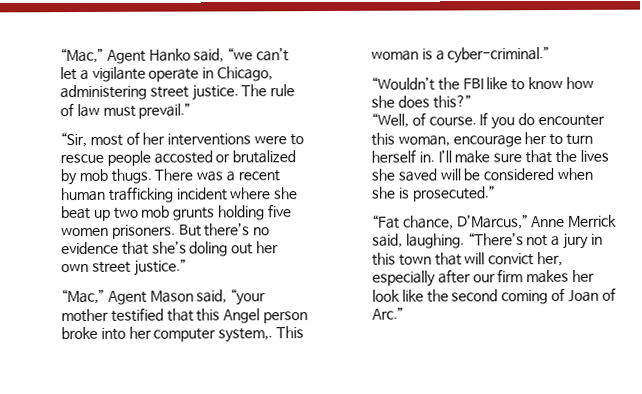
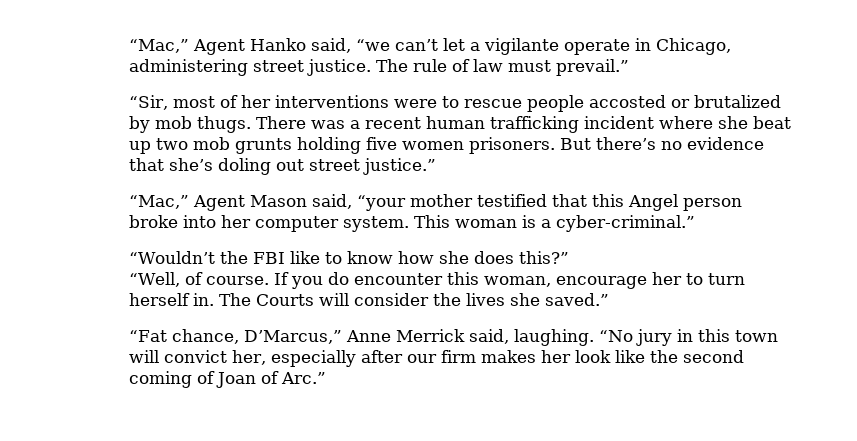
- But there’s no evidence that she’s doling out her own street justice.”
+ But there’s no evidence that she’s doling out street justice.”
- “Mac,” Agent Mason said, “your mother testified that this Angel person broke into her computer system,.
+ “Mac,” Agent Mason said, “your mother testified that this Angel person broke into her computer system.
- I’ll make sure that the lives she saved will be considered when she is prosecuted.”
+ The Courts will consider the lives she saved.”
- “There’s not a jury in this town that will convict her, especially after our firm makes her look like the second coming of Joan of Arc.”
+ “No jury in this town will convict her, especially after our firm makes her look like the second coming of Joan of Arc.”

